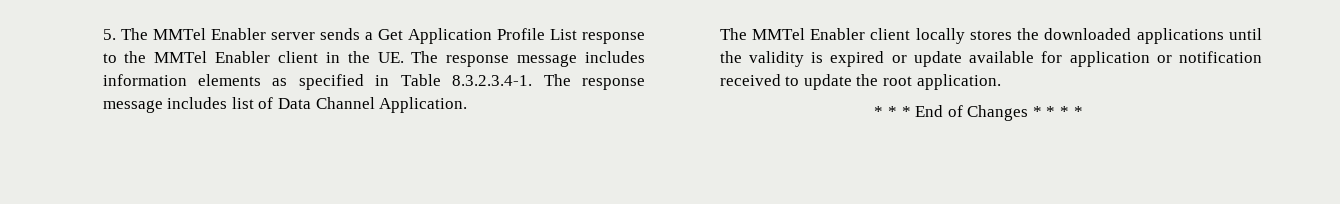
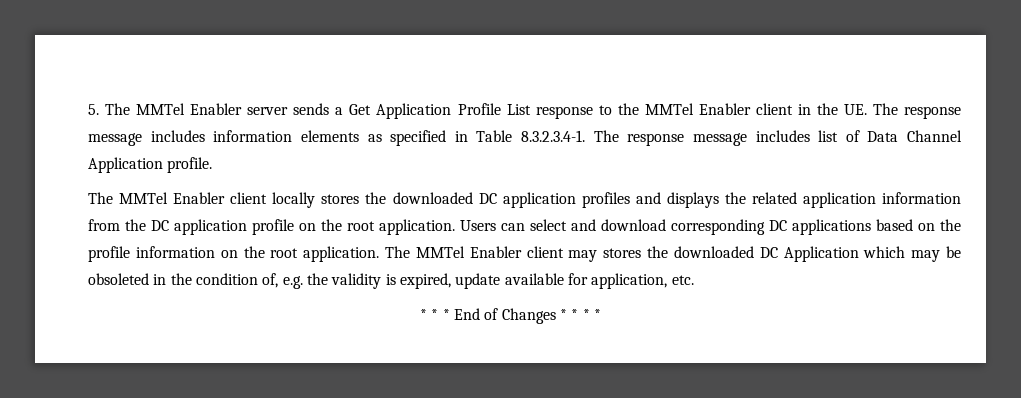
- 5. The MMTel Enabler server sends a Get Application Profile List response to the MMTel Enabler client in the UE. The response message includes information elements as specified in Table 8.3.2.3.4-1. The response message includes list of Data Channel Application.
+ 5. The MMTel Enabler server sends a Get Application Profile List response to the MMTel Enabler client in the UE. The response message includes information elements as specified in Table 8.3.2.3.4-1. The response message includes list of Data Channel Application profile.
- The MMTel Enabler client locally stores the downloaded applications until the validity is expired or update available for application or notification received to update the root application.
+ The MMTel Enabler client locally stores the downloaded DC application profiles and displays the related application information from the DC application profile on the root application. Users can select and download corresponding DC applications based on the profile information on the root application. The MMTel Enabler client may stores the downloaded DC Application which may be obsoleted in the condition of, e.g. the validity is expired, update available for application, etc.

